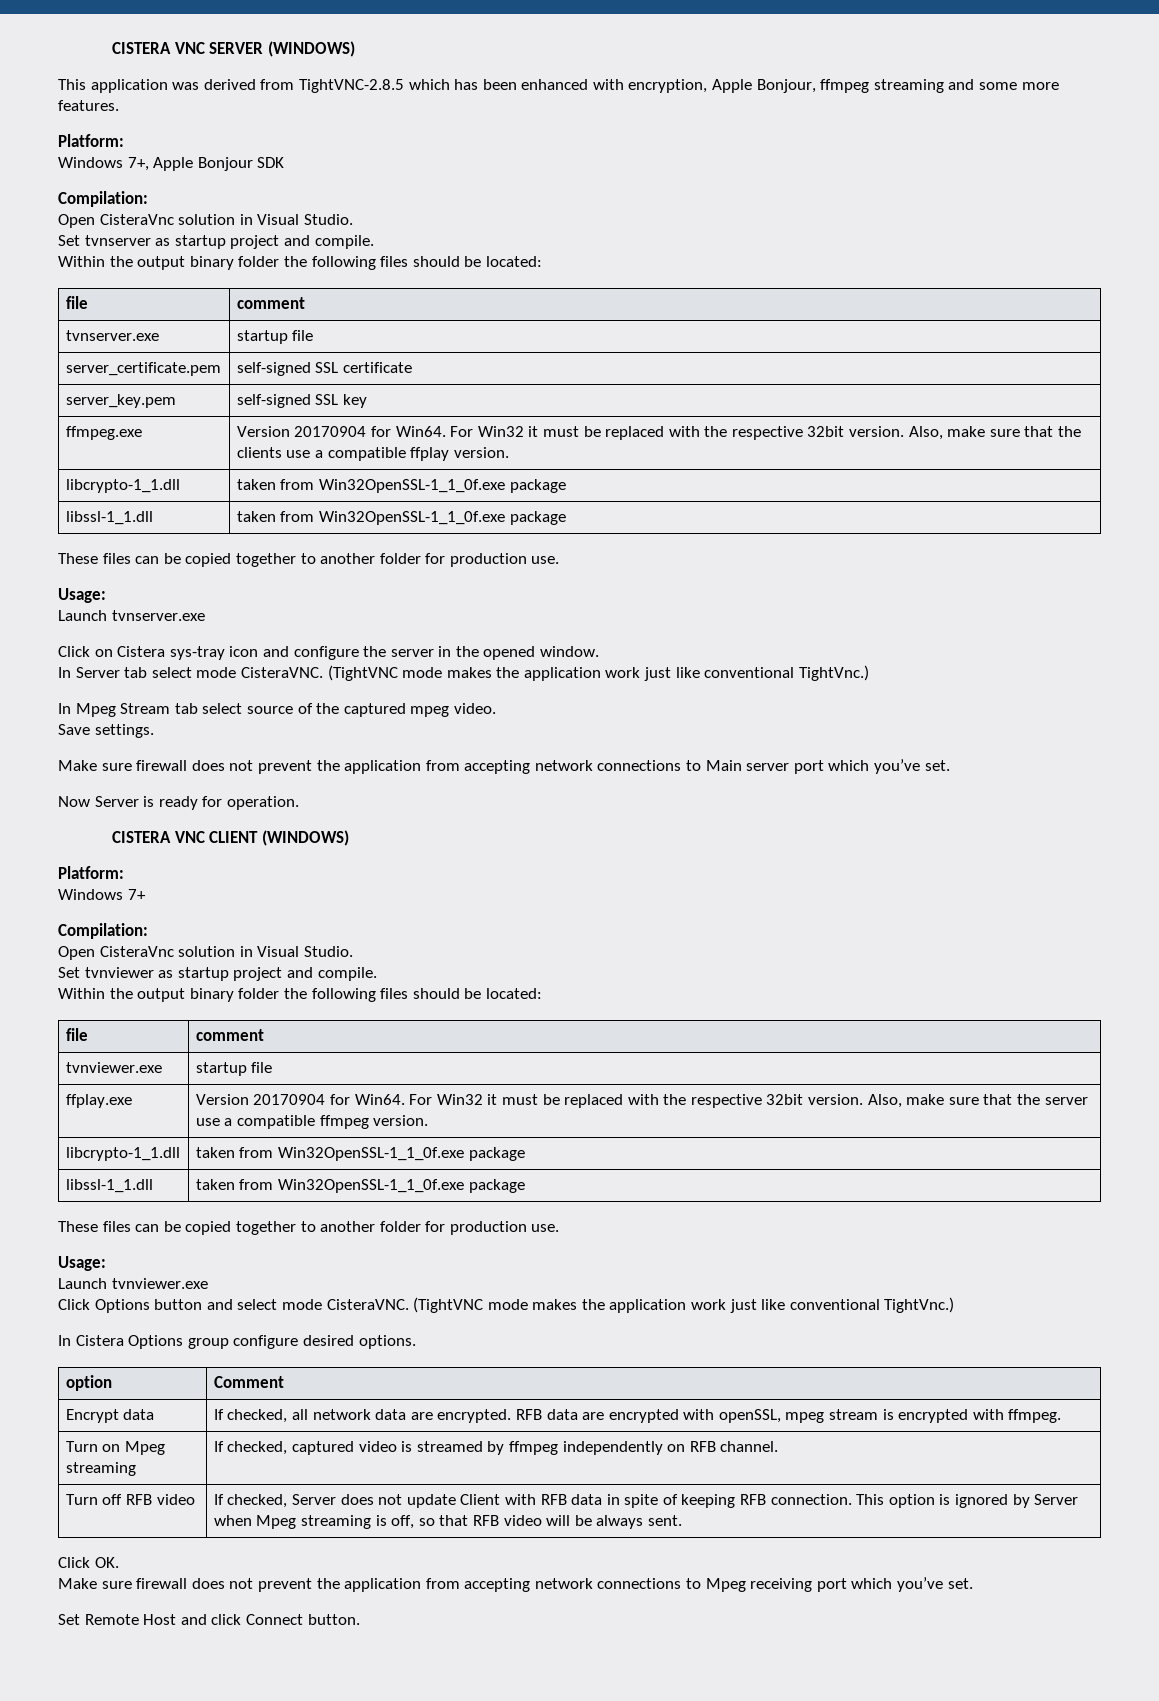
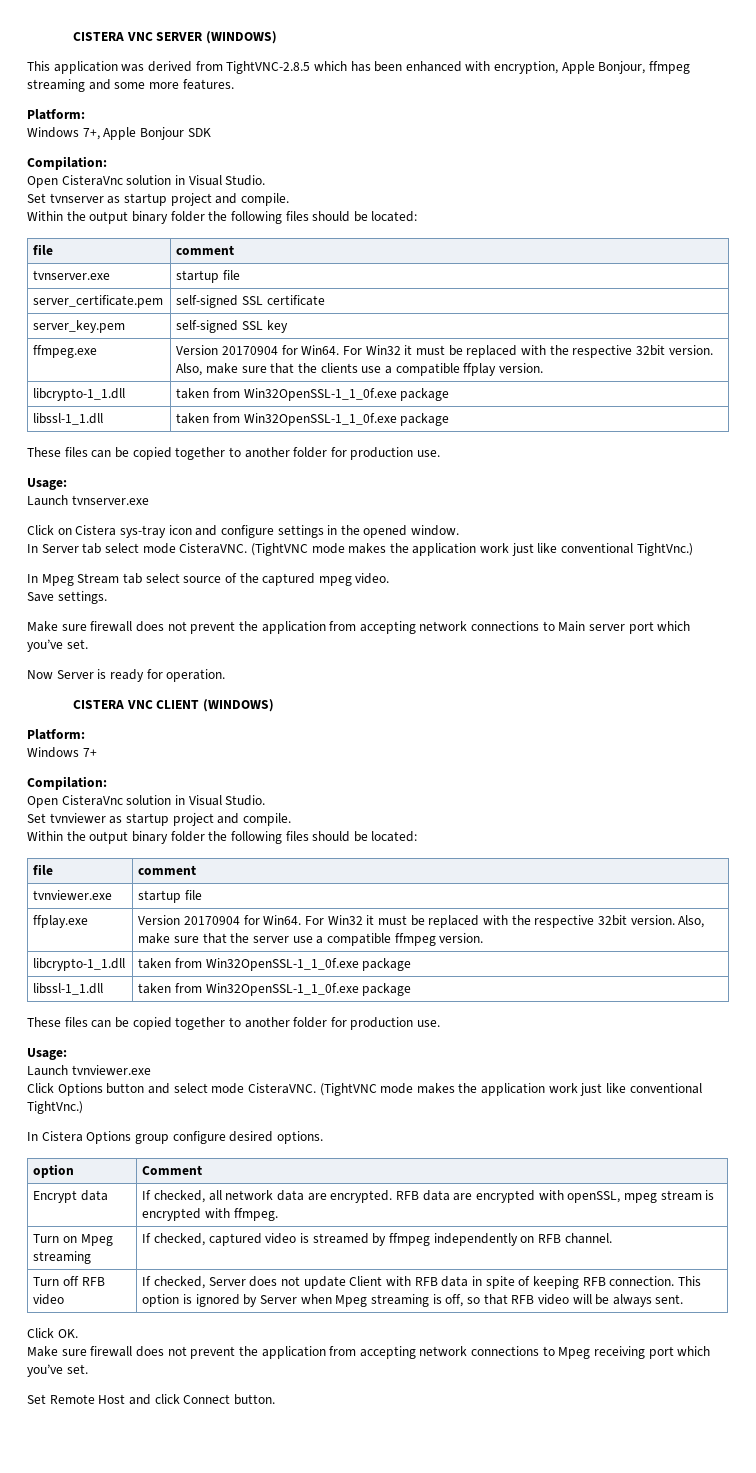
- Click on Cistera sys-tray icon and configure the server in the opened window.
+ Click on Cistera sys-tray icon and configure settings in the opened window.

